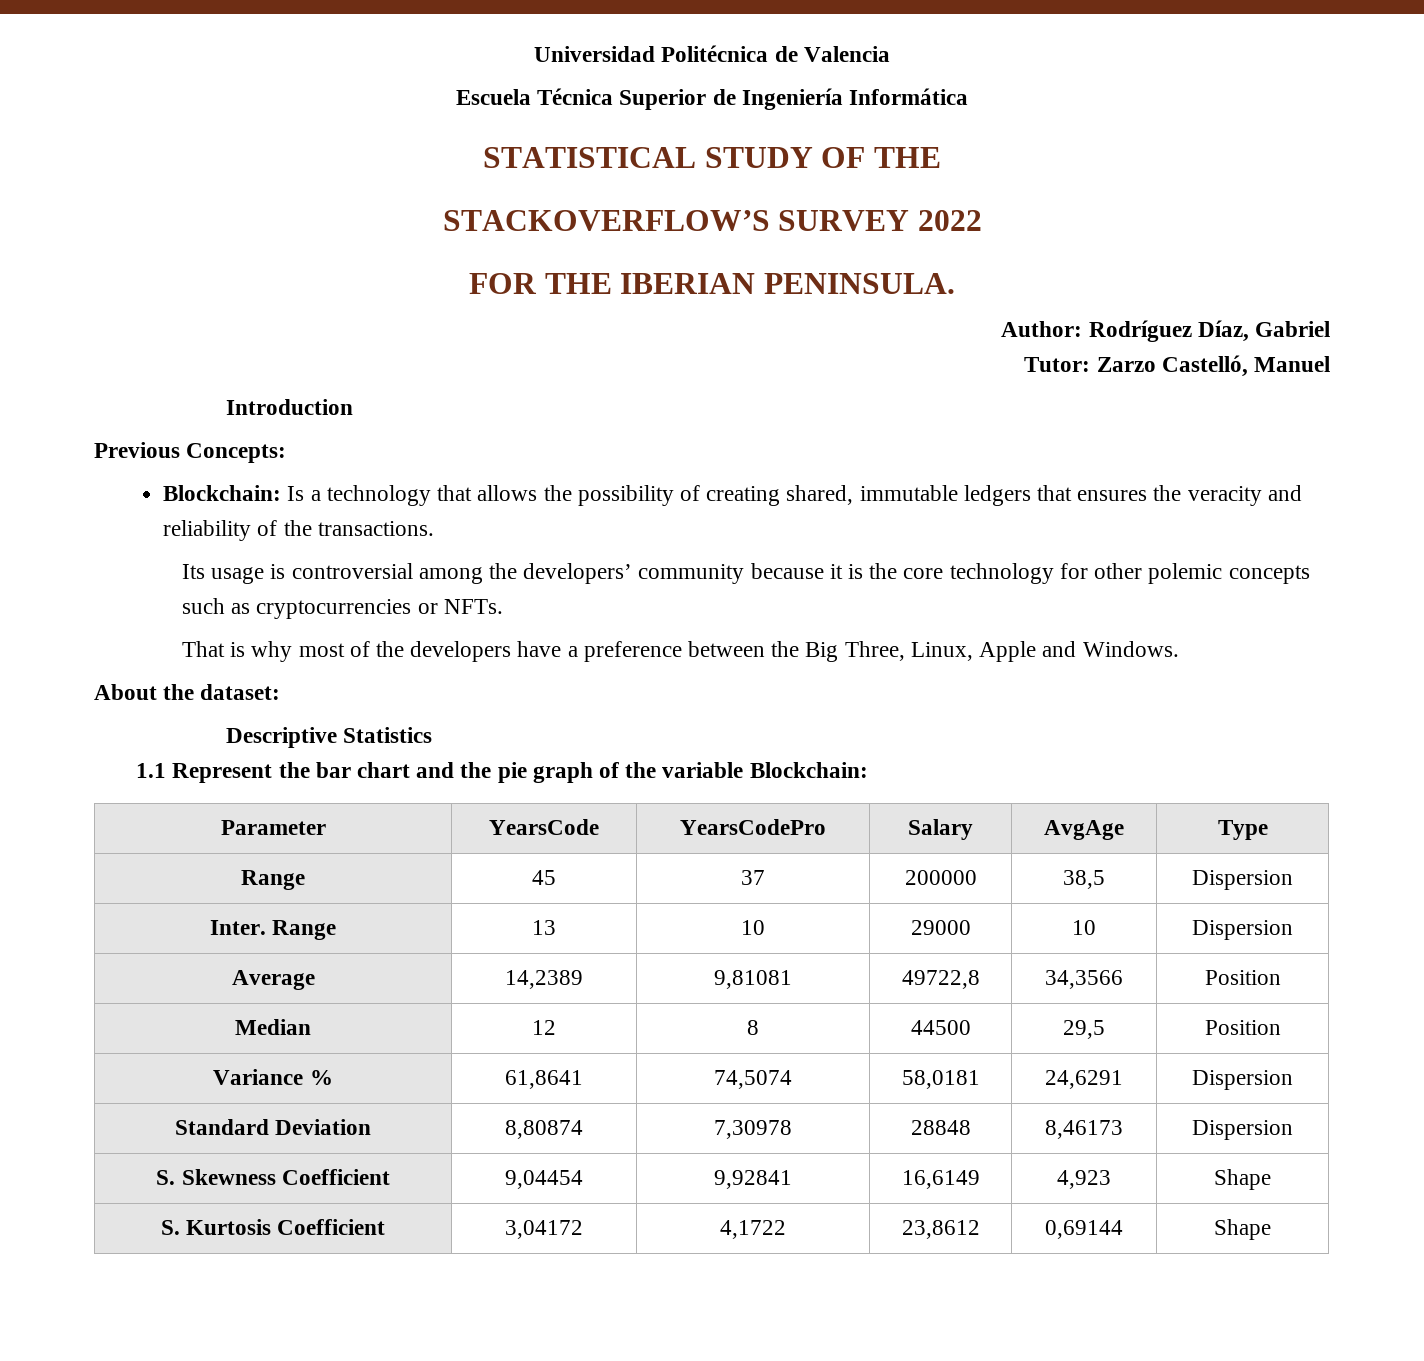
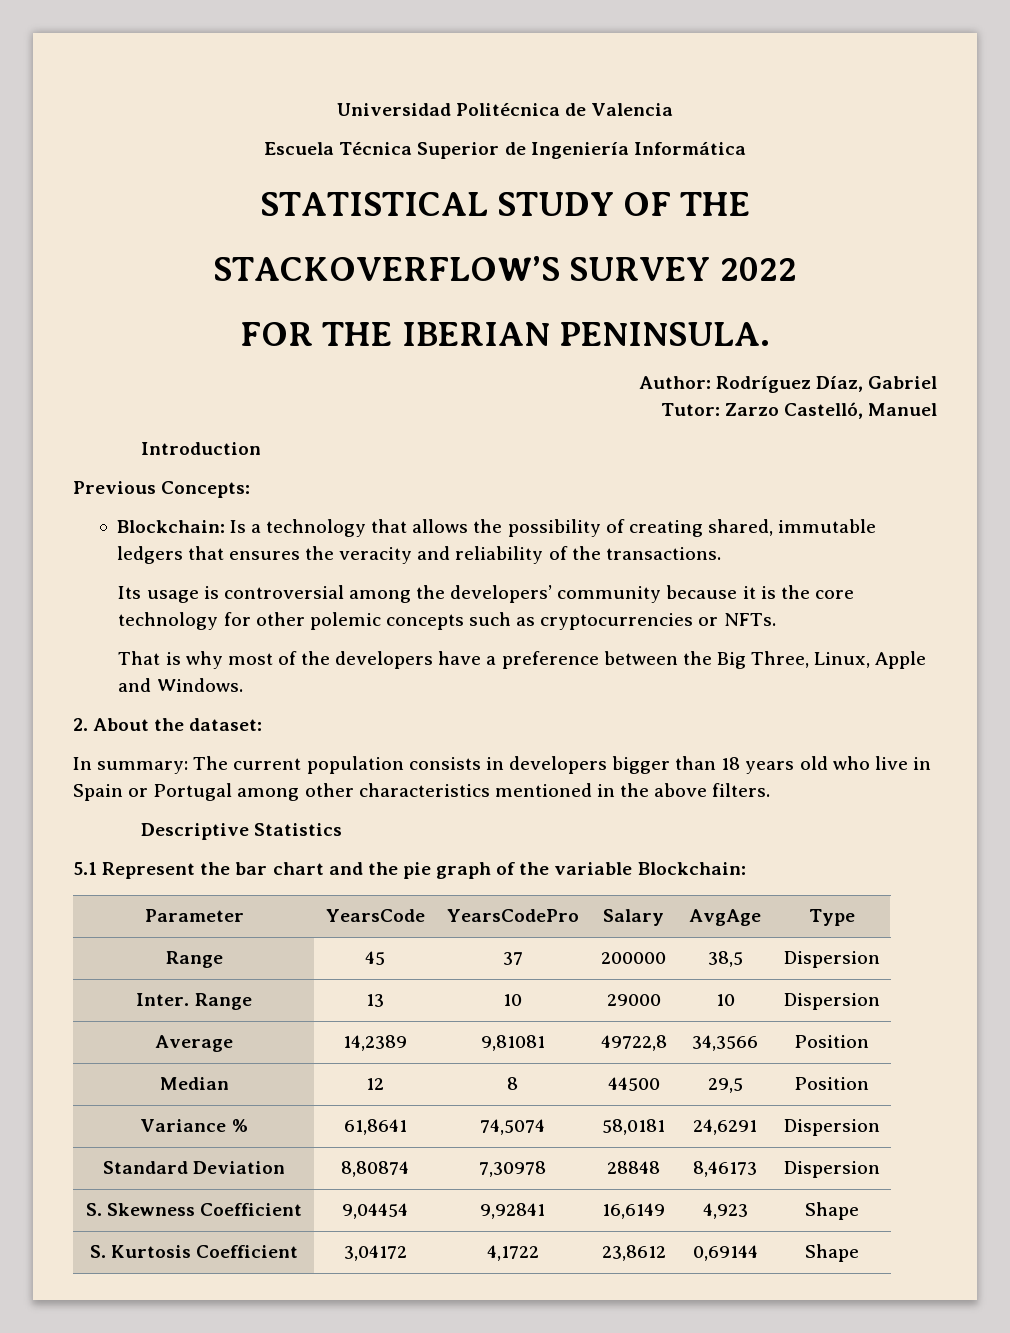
- About the dataset:
+ 2. About the dataset:
+ In summary: The current population consists in developers bigger than 18 years old who live in Spain or Portugal among other characteristics mentioned in the above filters.
- 1.1 Represent the bar chart and the pie graph of the variable Blockchain:
+ 5.1 Represent the bar chart and the pie graph of the variable Blockchain:

